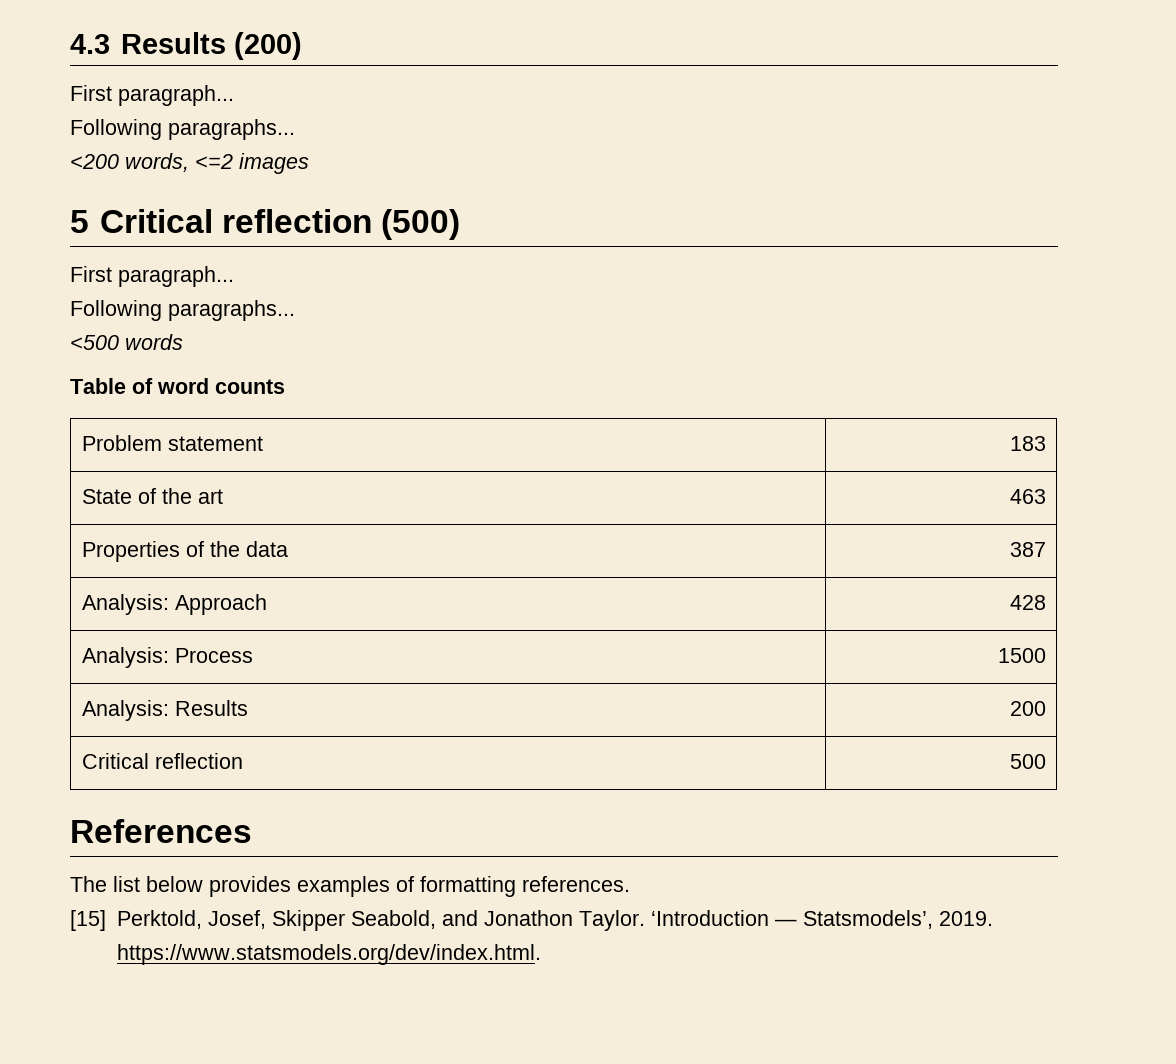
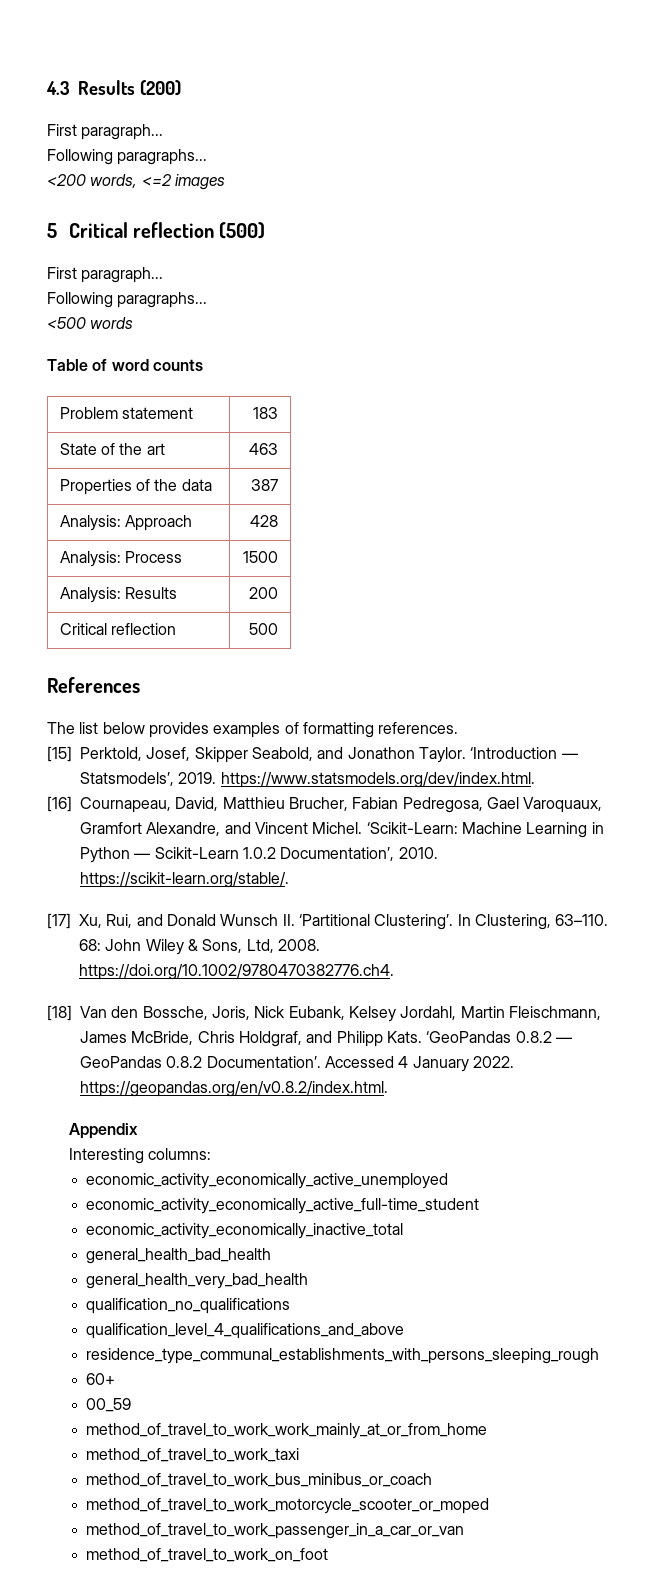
+ [16] Cournapeau, David, Matthieu Brucher, Fabian Pedregosa, Gael Varoquaux, Gramfort Alexandre, and Vincent Michel. ‘Scikit-Learn: Machine Learning in Python — Scikit-Learn 1.0.2 Documentation’, 2010. https://scikit-learn.org/stable/.
+ [17] Xu, Rui, and Donald Wunsch II. ‘Partitional Clustering’. In Clustering, 63–110. 68: John Wiley & Sons, Ltd, 2008. https://doi.org/10.1002/9780470382776.ch4.
+ [18] Van den Bossche, Joris, Nick Eubank, Kelsey Jordahl, Martin Fleischmann, James McBride, Chris Holdgraf, and Philipp Kats. ‘GeoPandas 0.8.2 — GeoPandas 0.8.2 Documentation’. Accessed 4 January 2022. https://geopandas.org/en/v0.8.2/index.html.
+ Appendix
+ Interesting columns:
+ economic_activity_economically_active_unemployed
+ economic_activity_economically_active_full-time_student
+ economic_activity_economically_inactive_total
+ general_health_bad_health
+ general_health_very_bad_health
+ qualification_no_qualifications
+ qualification_level_4_qualifications_and_above
+ residence_type_communal_establishments_with_persons_sleeping_rough
+ 60+
+ 00_59
+ method_of_travel_to_work_work_mainly_at_or_from_home
+ method_of_travel_to_work_taxi
+ method_of_travel_to_work_bus_minibus_or_coach
+ method_of_travel_to_work_motorcycle_scooter_or_moped
+ method_of_travel_to_work_passenger_in_a_car_or_van
+ method_of_travel_to_work_on_foot

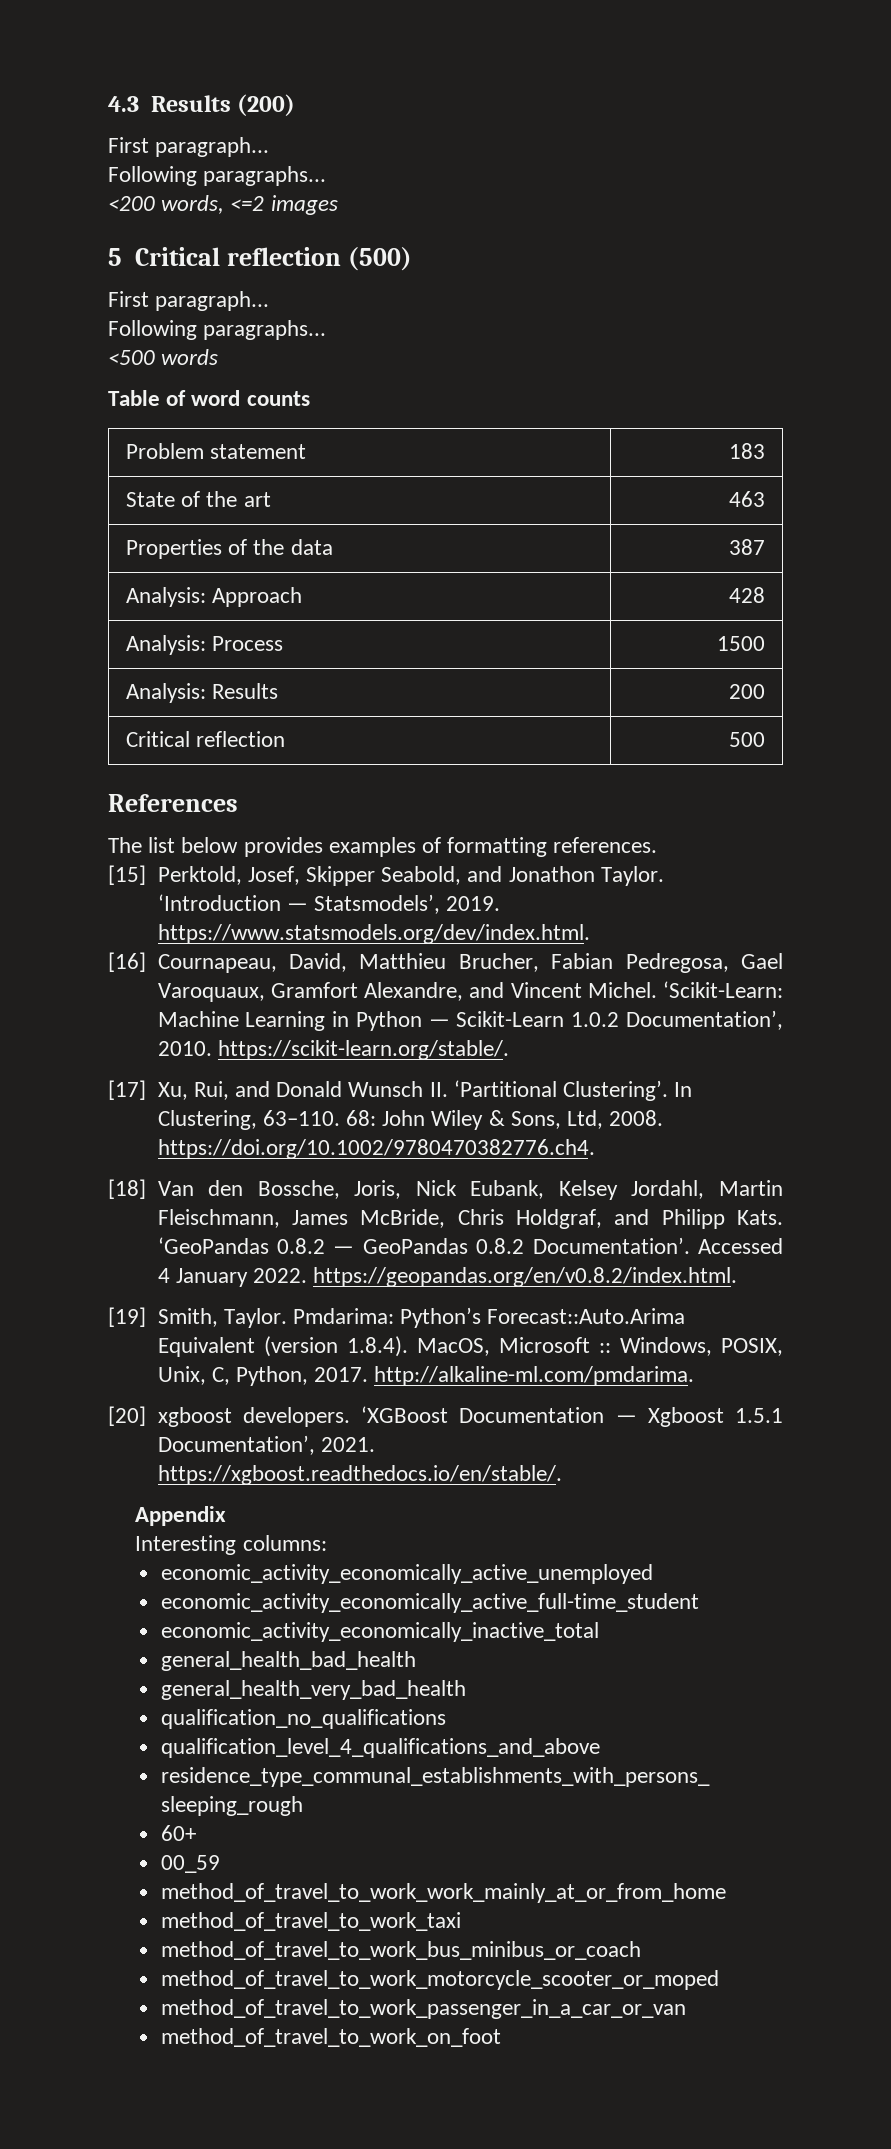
+ [19] Smith, Taylor. Pmdarima: Python’s Forecast::Auto.Arima Equivalent (version 1.8.4). MacOS, Microsoft :: Windows, POSIX, Unix, C, Python, 2017. http://alkaline-ml.com/pmdarima.
+ [20] xgboost developers. ‘XGBoost Documentation — Xgboost 1.5.1 Documentation’, 2021. https://xgboost.readthedocs.io/en/stable/.

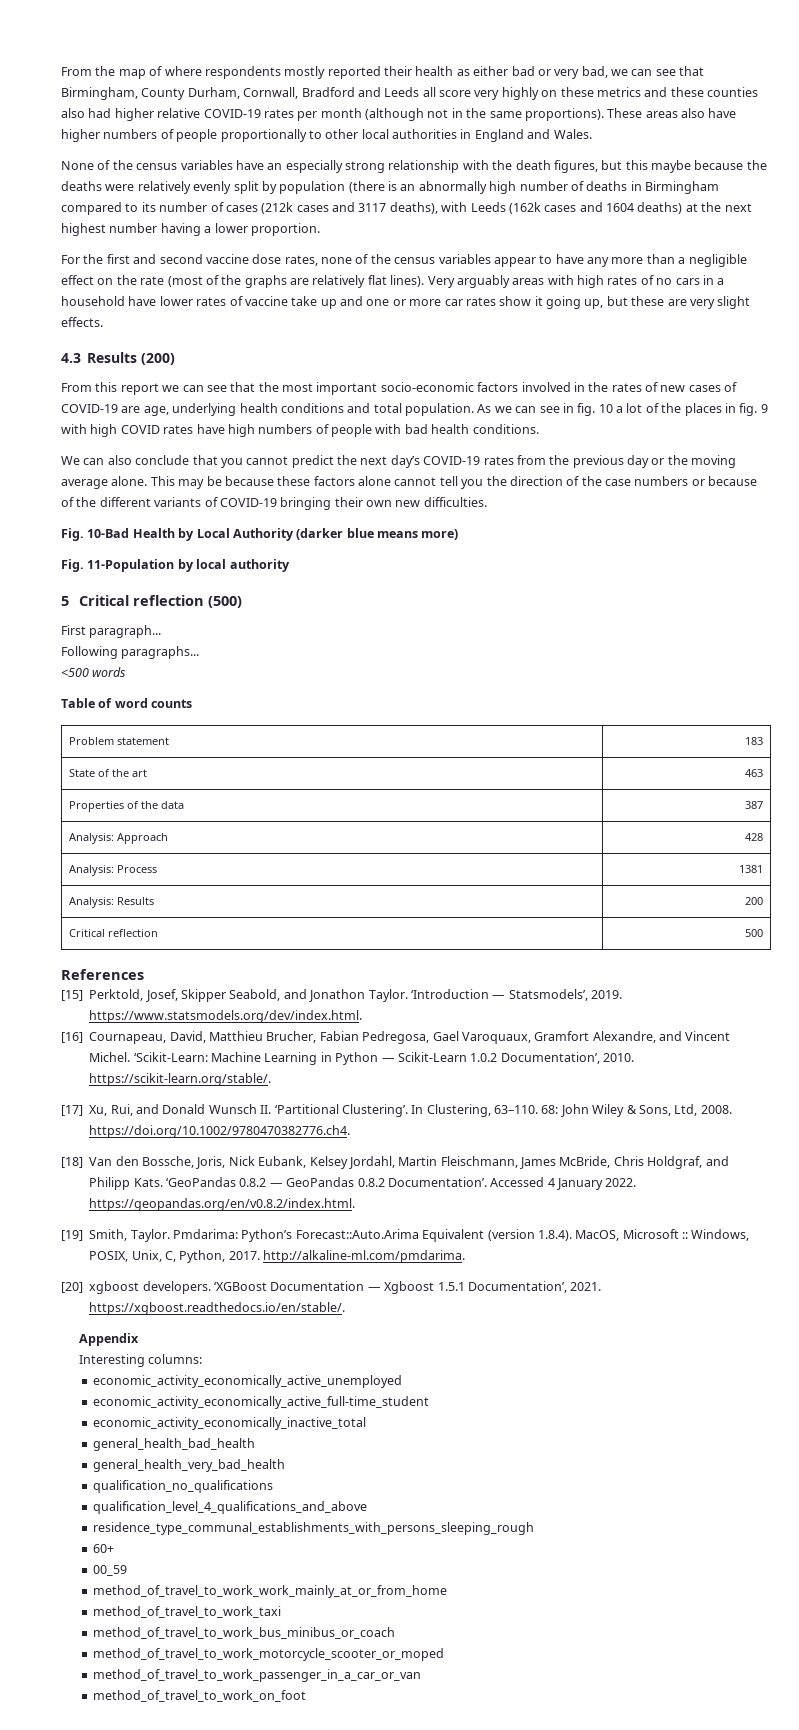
+ From the map of where respondents mostly reported their health as either bad or very bad, we can see that Birmingham, County Durham, Cornwall, Bradford and Leeds all score very highly on these metrics and these counties also had higher relative COVID-19 rates per month (although not in the same proportions). These areas also have higher numbers of people proportionally to other local authorities in England and Wales.
+ None of the census variables have an especially strong relationship with the death figures, but this maybe because the deaths were relatively evenly split by population (there is an abnormally high number of deaths in Birmingham compared to its number of cases (212k cases and 3117 deaths), with Leeds (162k cases and 1604 deaths) at the next highest number having a lower proportion.
+ For the first and second vaccine dose rates, none of the census variables appear to have any more than a negligible effect on the rate (most of the graphs are relatively flat lines). Very arguably areas with high rates of no cars in a household have lower rates of vaccine take up and one or more car rates show it going up, but these are very slight effects.
  4.3 Results (200)
- First paragraph...
- Following paragraphs...
- <200 words, <=2 images
+ From this report we can see that the most important socio-economic factors involved in the rates of new cases of COVID-19 are age, underlying health conditions and total population. As we can see in fig. 10 a lot of the places in fig. 9 with high COVID rates have high numbers of people with bad health conditions.
+ We can also conclude that you cannot predict the next day’s COVID-19 rates from the previous day or the moving average alone. This may be because these factors alone cannot tell you the direction of the case numbers or because of the different variants of COVID-19 bringing their own new difficulties.
+ Fig. 10-Bad Health by Local Authority (darker blue means more)
+ Fig. 11-Population by local authority
- Analysis: Process | 1500
+ Analysis: Process | 1381
- The list below provides examples of formatting references.

